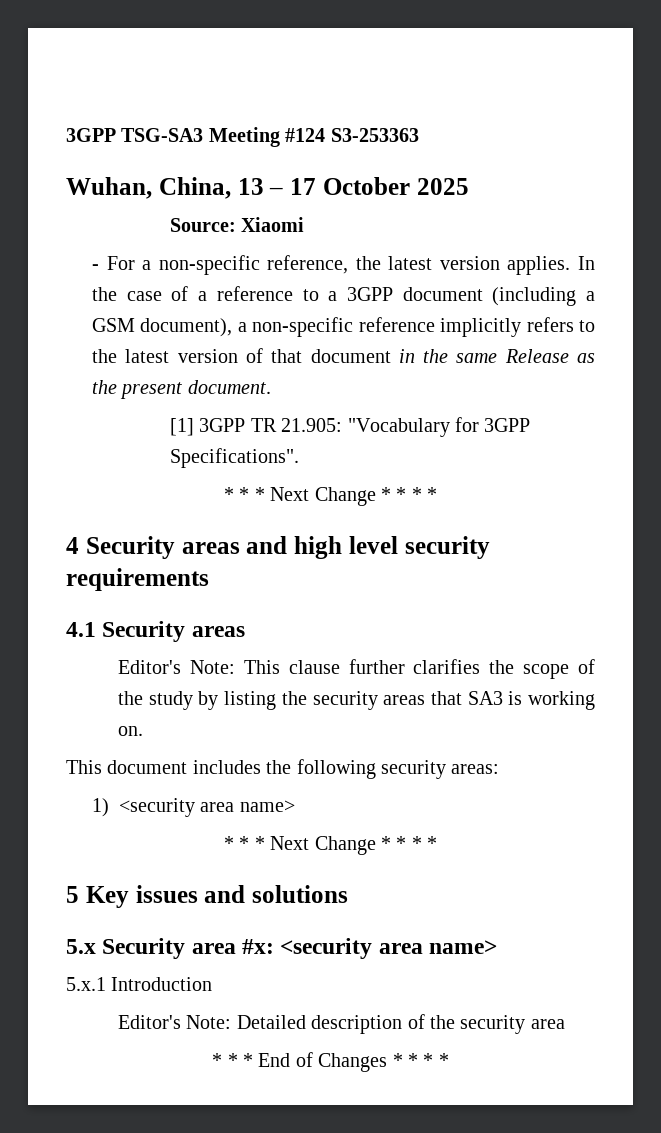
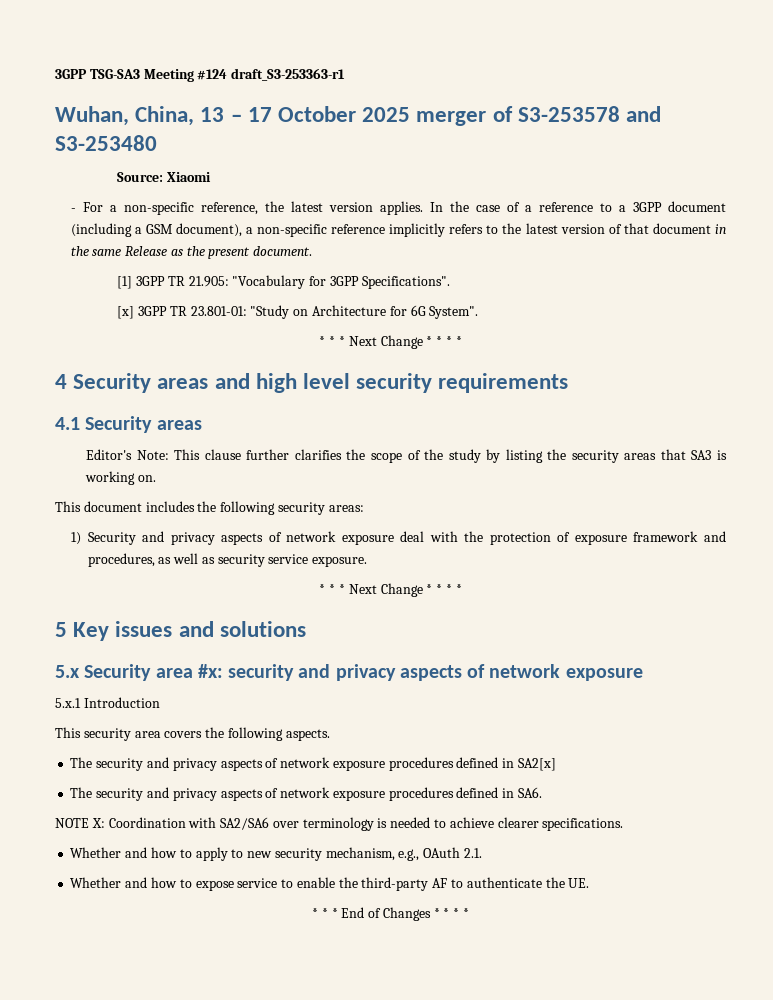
- 3GPP TSG-SA3 Meeting #124 S3-253363
+ 3GPP TSG-SA3 Meeting #124 draft_S3-253363-r1
- Wuhan, China, 13 – 17 October 2025
+ Wuhan, China, 13 – 17 October 2025 merger of S3-253578 and S3-253480
+ [x] 3GPP TR 23.801-01: "Study on Architecture for 6G System".
- 1) <security area name>
+ 1) Security and privacy aspects of network exposure deal with the protection of exposure framework and procedures, as well as security service exposure.
- 5.x Security area #x: <security area name>
+ 5.x Security area #x: security and privacy aspects of network exposure
  5.x.1 Introduction
- Editor's Note: Detailed description of the security area
+ This security area covers the following aspects.
+ The security and privacy aspects of network exposure procedures defined in SA2[x]
+ The security and privacy aspects of network exposure procedures defined in SA6.
+ NOTE X: Coordination with SA2/SA6 over terminology is needed to achieve clearer specifications.
+ Whether and how to apply to new security mechanism, e.g., OAuth 2.1.
+ Whether and how to expose service to enable the third-party AF to authenticate the UE.

